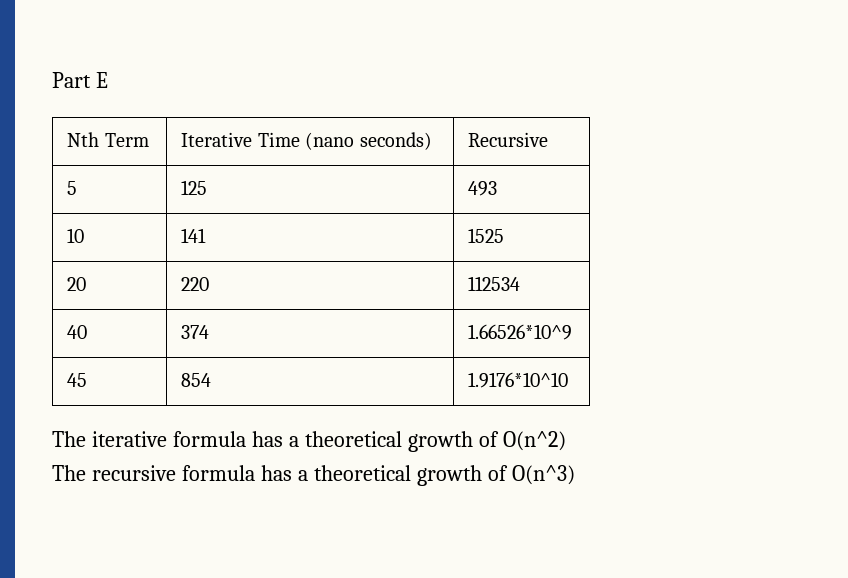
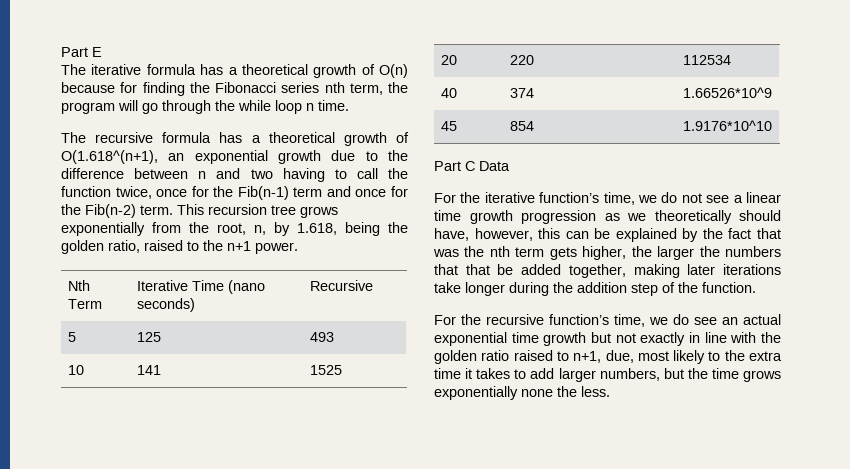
+ The iterative formula has a theoretical growth of O(n) because for finding the Fibonacci series nth term, the program will go through the while loop n time.
+ The recursive formula has a theoretical growth of O(1.618^(n+1), an exponential growth due to the difference between n and two having to call the function twice, once for the Fib(n-1) term and once for the Fib(n-2) term. This recursion tree grows exponentially from the root, n, by 1.618, being the golden ratio, raised to the n+1 power.
- The iterative formula has a theoretical growth of O(n^2)
- The recursive formula has a theoretical growth of O(n^3)
+ Part C Data
+ For the iterative function’s time, we do not see a linear time growth progression as we theoretically should have, however, this can be explained by the fact that was the nth term gets higher, the larger the numbers that that be added together, making later iterations take longer during the addition step of the function.
+ For the recursive function’s time, we do see an actual exponential time growth but not exactly in line with the golden ratio raised to n+1, due, most likely to the extra time it takes to add larger numbers, but the time grows exponentially none the less.

